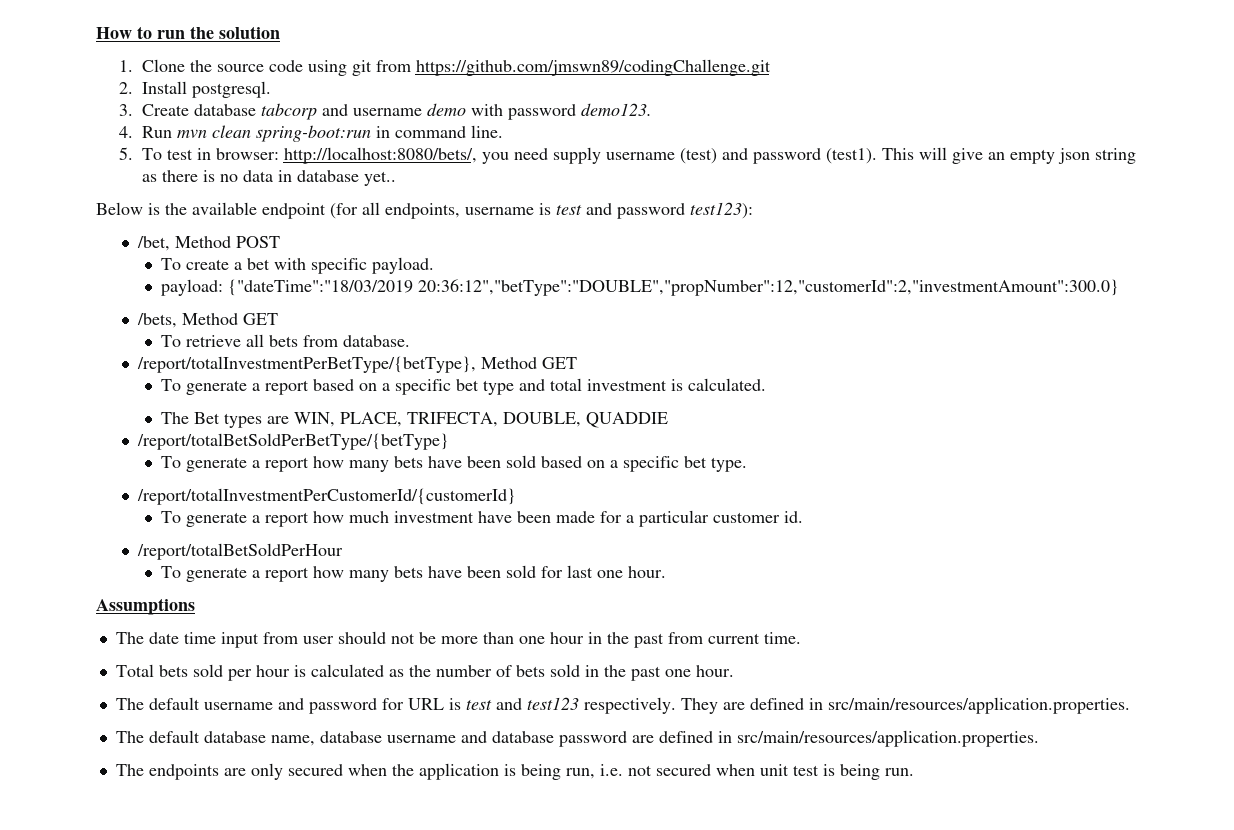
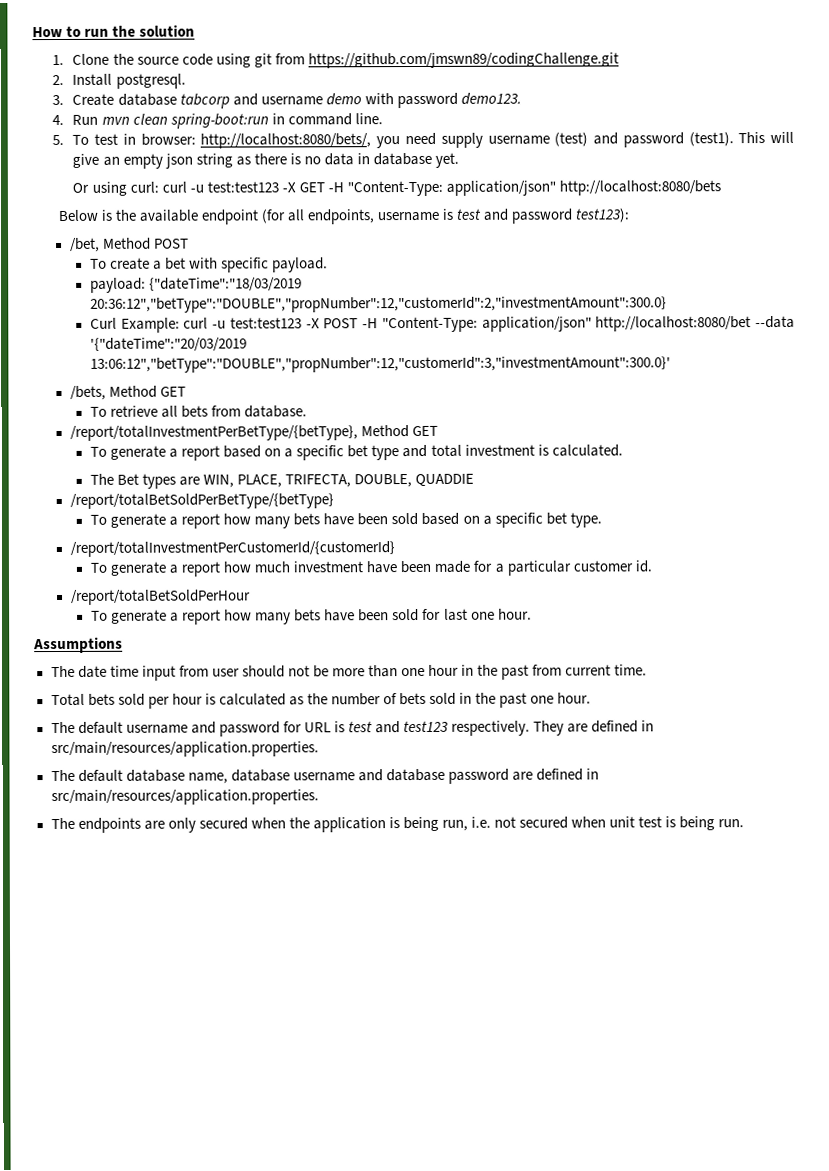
- This will give an empty json string as there is no data in database yet..
+ This will give an empty json string as there is no data in database yet.
+ Or using curl: curl -u test:test123 -X GET -H "Content-Type: application/json" http://localhost:8080/bets
+ Curl Example: curl -u test:test123 -X POST -H "Content-Type: application/json" http://localhost:8080/bet --data '{"dateTime":"20/03/2019 13:06:12","betType":"DOUBLE","propNumber":12,"customerId":3,"investmentAmount":300.0}'

